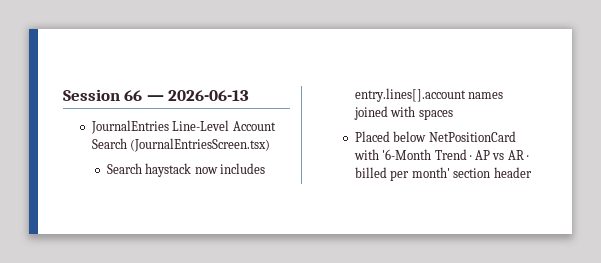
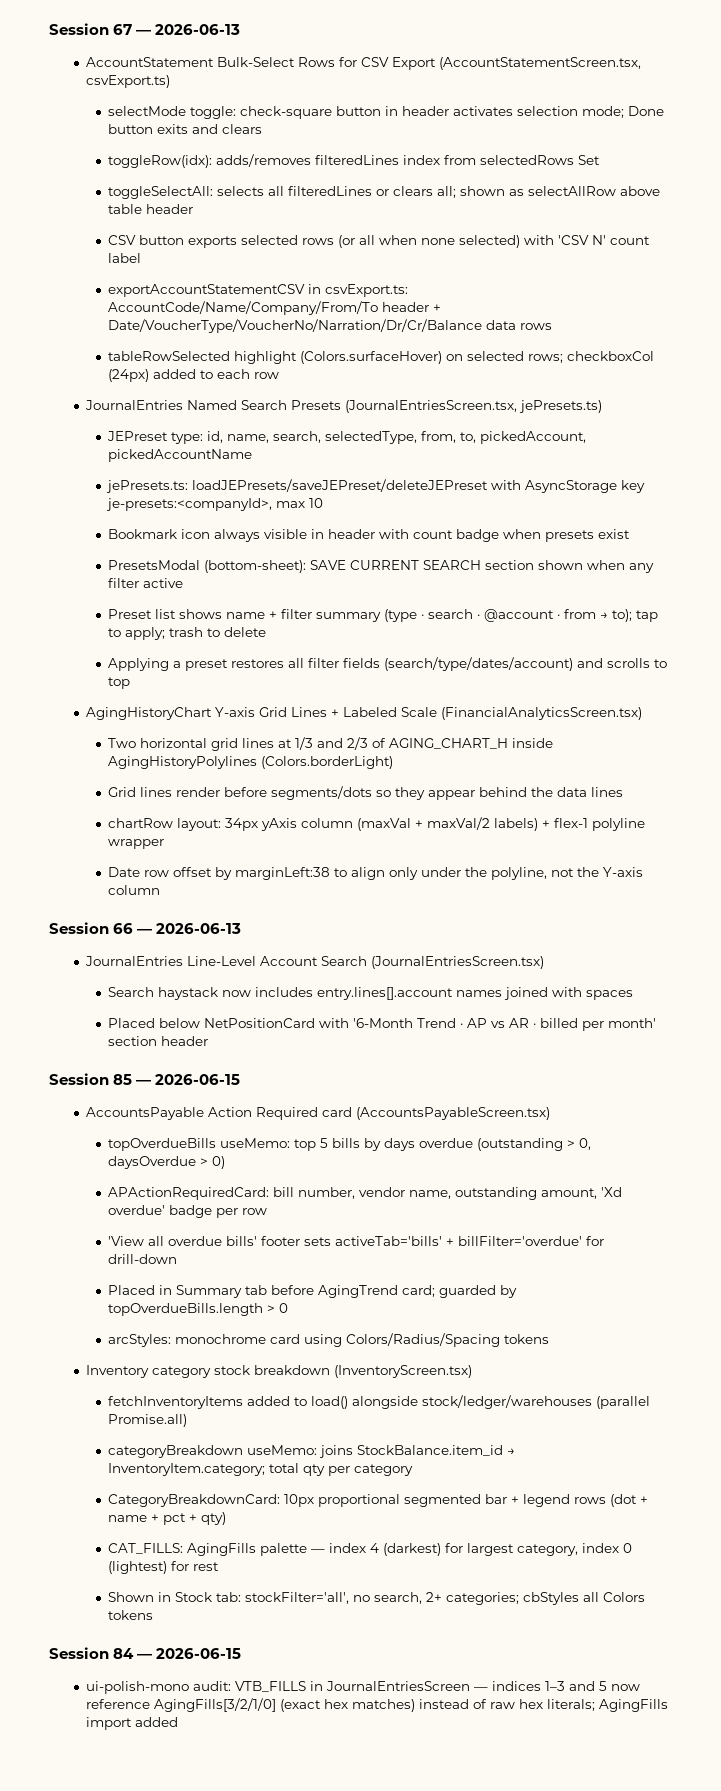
+ Session 67 — 2026-06-13
+ AccountStatement Bulk-Select Rows for CSV Export (AccountStatementScreen.tsx, csvExport.ts)
+ selectMode toggle: check-square button in header activates selection mode; Done button exits and clears
+ toggleRow(idx): adds/removes filteredLines index from selectedRows Set
+ toggleSelectAll: selects all filteredLines or clears all; shown as selectAllRow above table header
+ CSV button exports selected rows (or all when none selected) with 'CSV N' count label
+ exportAccountStatementCSV in csvExport.ts: AccountCode/Name/Company/From/To header + Date/VoucherType/VoucherNo/Narration/Dr/Cr/Balance data rows
+ tableRowSelected highlight (Colors.surfaceHover) on selected rows; checkboxCol (24px) added to each row
+ JournalEntries Named Search Presets (JournalEntriesScreen.tsx, jePresets.ts)
+ JEPreset type: id, name, search, selectedType, from, to, pickedAccount, pickedAccountName
+ jePresets.ts: loadJEPresets/saveJEPreset/deleteJEPreset with AsyncStorage key je-presets:<companyId>, max 10
+ Bookmark icon always visible in header with count badge when presets exist
+ PresetsModal (bottom-sheet): SAVE CURRENT SEARCH section shown when any filter active
+ Preset list shows name + filter summary (type · search · @account · from → to); tap to apply; trash to delete
+ Applying a preset restores all filter fields (search/type/dates/account) and scrolls to top
+ AgingHistoryChart Y-axis Grid Lines + Labeled Scale (FinancialAnalyticsScreen.tsx)
+ Two horizontal grid lines at 1/3 and 2/3 of AGING_CHART_H inside AgingHistoryPolylines (Colors.borderLight)
+ Grid lines render before segments/dots so they appear behind the data lines
+ chartRow layout: 34px yAxis column (maxVal + maxVal/2 labels) + flex-1 polyline wrapper
+ Date row offset by marginLeft:38 to align only under the polyline, not the Y-axis column
+ Session 85 — 2026-06-15
+ AccountsPayable Action Required card (AccountsPayableScreen.tsx)
+ topOverdueBills useMemo: top 5 bills by days overdue (outstanding > 0, daysOverdue > 0)
+ APActionRequiredCard: bill number, vendor name, outstanding amount, 'Xd overdue' badge per row
+ 'View all overdue bills' footer sets activeTab='bills' + billFilter='overdue' for drill-down
+ Placed in Summary tab before AgingTrend card; guarded by topOverdueBills.length > 0
+ arcStyles: monochrome card using Colors/Radius/Spacing tokens
+ Inventory category stock breakdown (InventoryScreen.tsx)
+ fetchInventoryItems added to load() alongside stock/ledger/warehouses (parallel Promise.all)
+ categoryBreakdown useMemo: joins StockBalance.item_id → InventoryItem.category; total qty per category
+ CategoryBreakdownCard: 10px proportional segmented bar + legend rows (dot + name + pct + qty)
+ CAT_FILLS: AgingFills palette — index 4 (darkest) for largest category, index 0 (lightest) for rest
+ Shown in Stock tab: stockFilter='all', no search, 2+ categories; cbStyles all Colors tokens
+ Session 84 — 2026-06-15
+ ui-polish-mono audit: VTB_FILLS in JournalEntriesScreen — indices 1–3 and 5 now reference AgingFills[3/2/1/0] (exact hex matches) instead of raw hex literals; AgingFills import added

